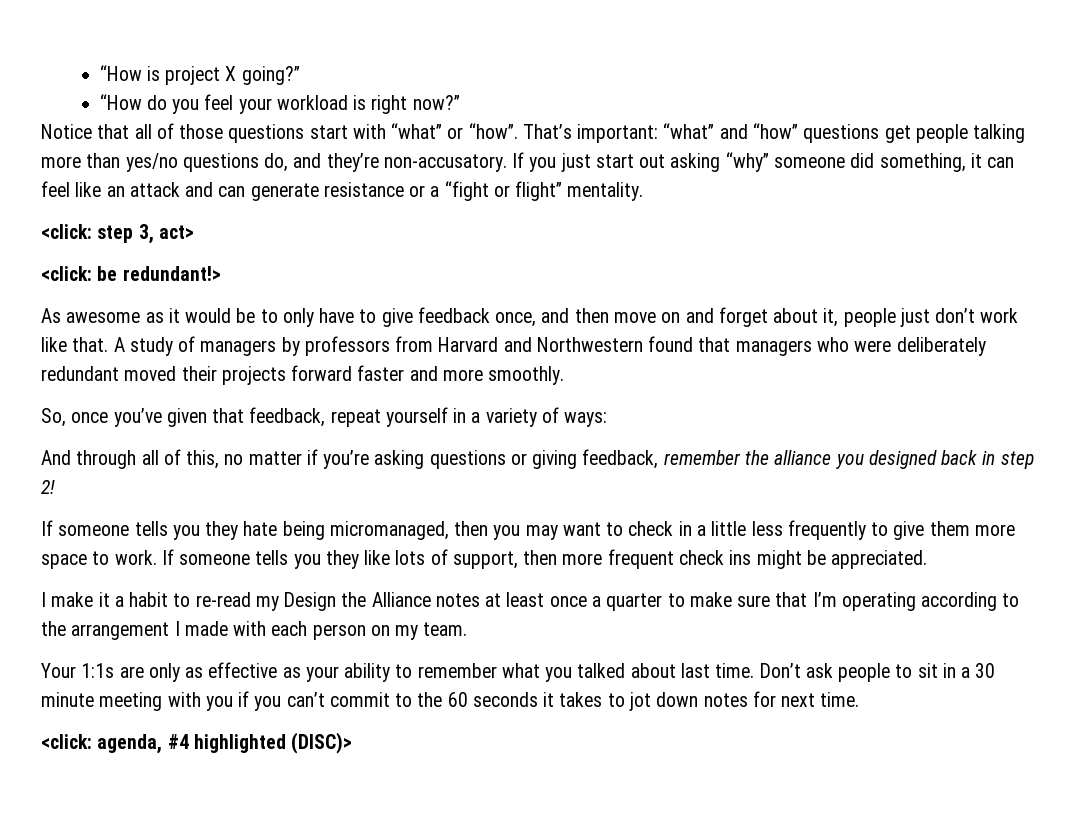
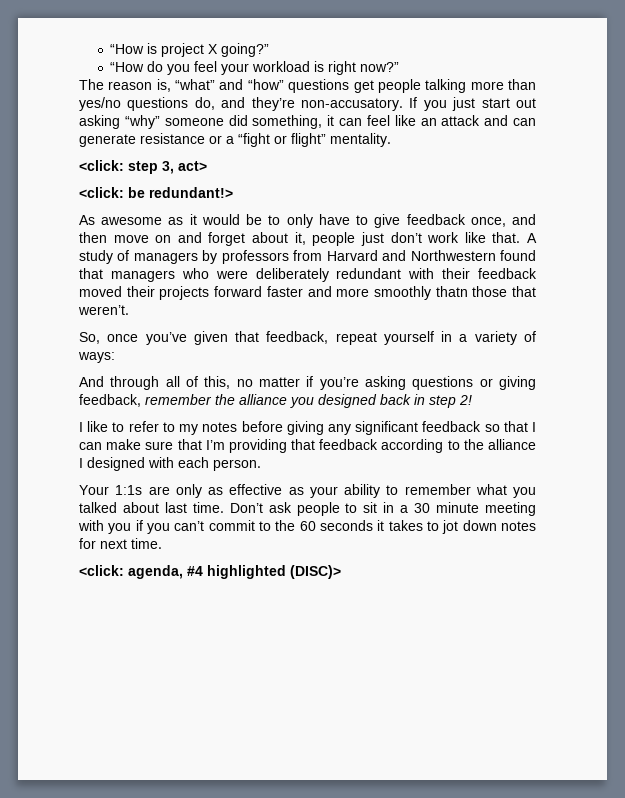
- Notice that all of those questions start with “what” or “how”. That’s important: “what” and “how” questions get people talking more than yes/no questions do, and they’re non-accusatory.
+ The reason is, “what” and “how” questions get people talking more than yes/no questions do, and they’re non-accusatory.
- A study of managers by professors from Harvard and Northwestern found that managers who were deliberately redundant moved their projects forward faster and more smoothly.
+ A study of managers by professors from Harvard and Northwestern found that managers who were deliberately redundant with their feedback moved their projects forward faster and more smoothly thatn those that weren’t.
- If someone tells you they hate being micromanaged, then you may want to check in a little less frequently to give them more space to work. If someone tells you they like lots of support, then more frequent check ins might be appreciated.
- I make it a habit to re-read my Design the Alliance notes at least once a quarter to make sure that I’m operating according to the arrangement I made with each person on my team.
+ I like to refer to my notes before giving any significant feedback so that I can make sure that I’m providing that feedback according to the alliance I designed with each person.

